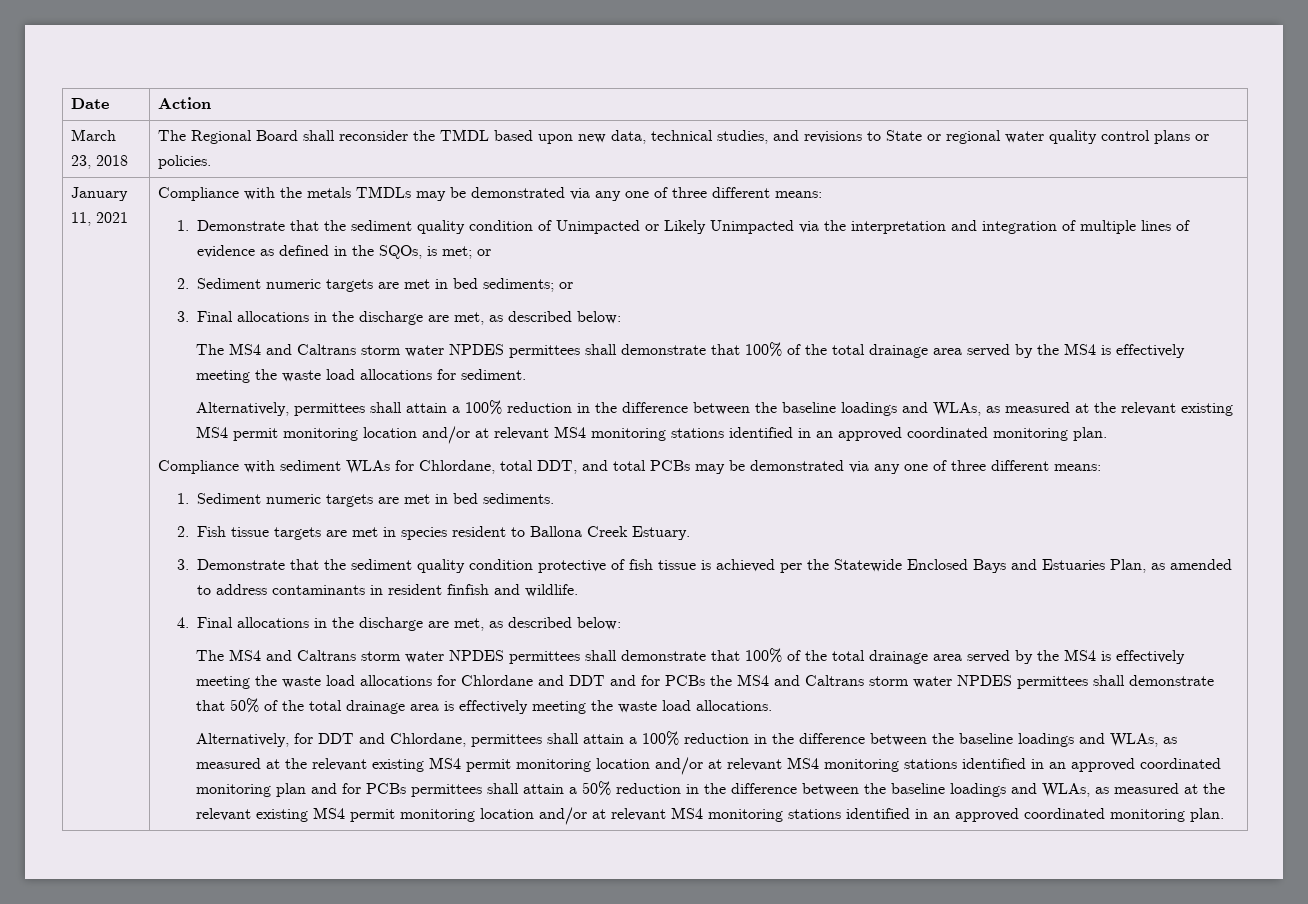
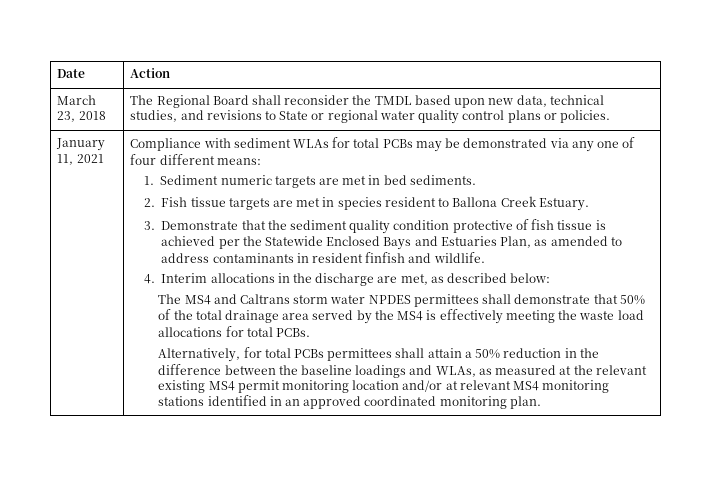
- Compliance with the metals TMDLs may be demonstrated via any one of three different means:
- 1. Demonstrate that the sediment quality condition of Unimpacted or Likely Unimpacted via the interpretation and integration of multiple lines of evidence as defined in the SQOs, is met; or
- 2. Sediment numeric targets are met in bed sediments; or
- 3. Final allocations in the discharge are met, as described below:
- The MS4 and Caltrans storm water NPDES permittees shall demonstrate that 100% of the total drainage area served by the MS4 is effectively meeting the waste load allocations for sediment.
- Alternatively, permittees shall attain a 100% reduction in the difference between the baseline loadings and WLAs, as measured at the relevant existing MS4 permit monitoring location and/or at relevant MS4 monitoring stations identified in an approved coordinated monitoring plan.
- Compliance with sediment WLAs for Chlordane, total DDT, and total PCBs may be demonstrated via any one of three different means:
+ Compliance with sediment WLAs for total PCBs may be demonstrated via any one of four different means:
- 4. Final allocations in the discharge are met, as described below:
+ 4. Interim allocations in the discharge are met, as described below:
- The MS4 and Caltrans storm water NPDES permittees shall demonstrate that 100% of the total drainage area served by the MS4 is effectively meeting the waste load allocations for Chlordane and DDT and for PCBs the MS4 and Caltrans storm water NPDES permittees shall demonstrate that 50% of the total drainage area is effectively meeting the waste load allocations.
- Alternatively, for DDT and Chlordane, permittees shall attain a 100% reduction in the difference between the baseline loadings and WLAs, as measured at the relevant existing MS4 permit monitoring location and/or at relevant MS4 monitoring stations identified in an approved coordinated monitoring plan and for PCBs permittees shall attain a 50% reduction in the difference between the baseline loadings and WLAs, as measured at the relevant existing MS4 permit monitoring location and/or at relevant MS4 monitoring stations identified in an approved coordinated monitoring plan.
+ The MS4 and Caltrans storm water NPDES permittees shall demonstrate that 50% of the total drainage area served by the MS4 is effectively meeting the waste load allocations for total PCBs.
+ Alternatively, for total PCBs permittees shall attain a 50% reduction in the difference between the baseline loadings and WLAs, as measured at the relevant existing MS4 permit monitoring location and/or at relevant MS4 monitoring stations identified in an approved coordinated monitoring plan.

